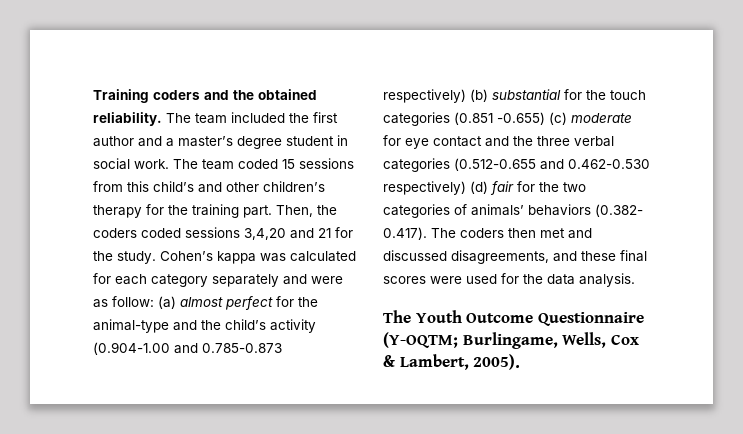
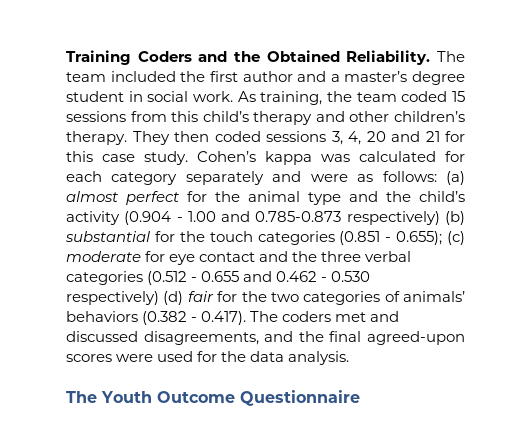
- Training coders and the obtained reliability.
+ Training Coders and the Obtained Reliability.
- The team coded 15 sessions from this child’s and other children’s therapy for the training part. Then, the coders coded sessions 3,4,20 and 21 for the study.
+ As training, the team coded 15 sessions from this child’s therapy and other children’s therapy. They then coded sessions 3, 4, 20 and 21 for this case study.
- Cohen’s kappa was calculated for each category separately and were as follow:
+ Cohen’s kappa was calculated for each category separately and were as follows:
- (a) almost perfect for the animal-type and the child’s activity (0.904-1.00 and 0.785-0.873 respectively) (b) substantial for the touch categories (0.851 -0.655) (c) moderate for eye contact and the three verbal categories (0.512-0.655 and 0.462-0.530 respectively) (d) fair for the two categories of animals’ behaviors (0.382- 0.417). The coders then met and discussed disagreements, and these final scores were used for the data analysis.
+ (a) almost perfect for the animal type and the child’s activity (0.904 - 1.00 and 0.785-0.873 respectively) (b) substantial for the touch categories (0.851 - 0.655); (c) moderate for eye contact and the three verbal categories (0.512 - 0.655 and 0.462 - 0.530 respectively) (d) fair for the two categories of animals’ behaviors (0.382 - 0.417). The coders met and discussed disagreements, and the final agreed-upon scores were used for the data analysis.
- The Youth Outcome Questionnaire (Y-OQTM; Burlingame, Wells, Cox & Lambert, 2005).
+ The Youth Outcome Questionnaire

